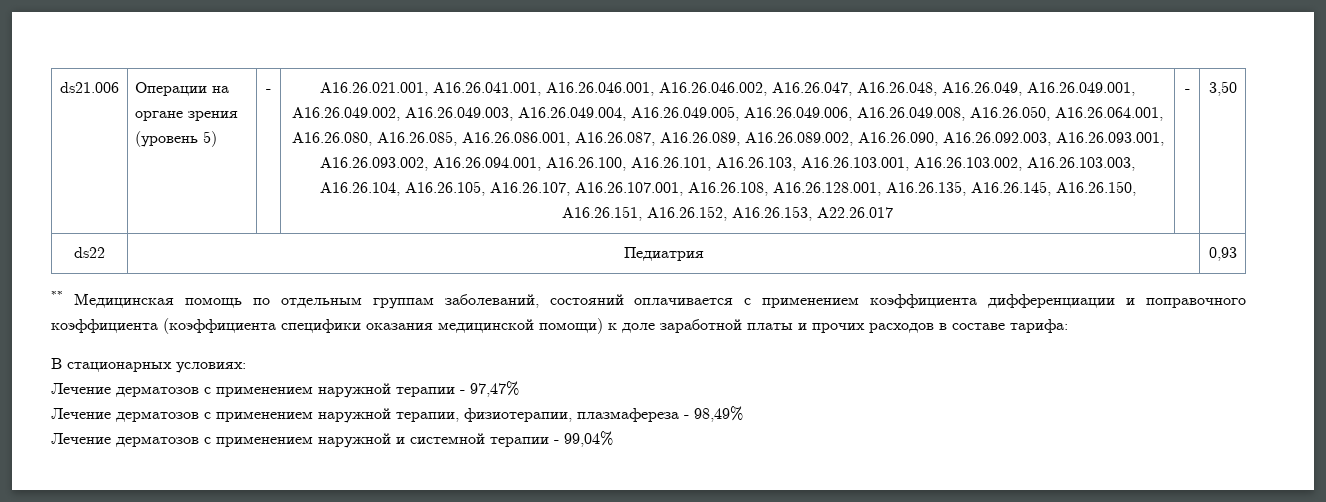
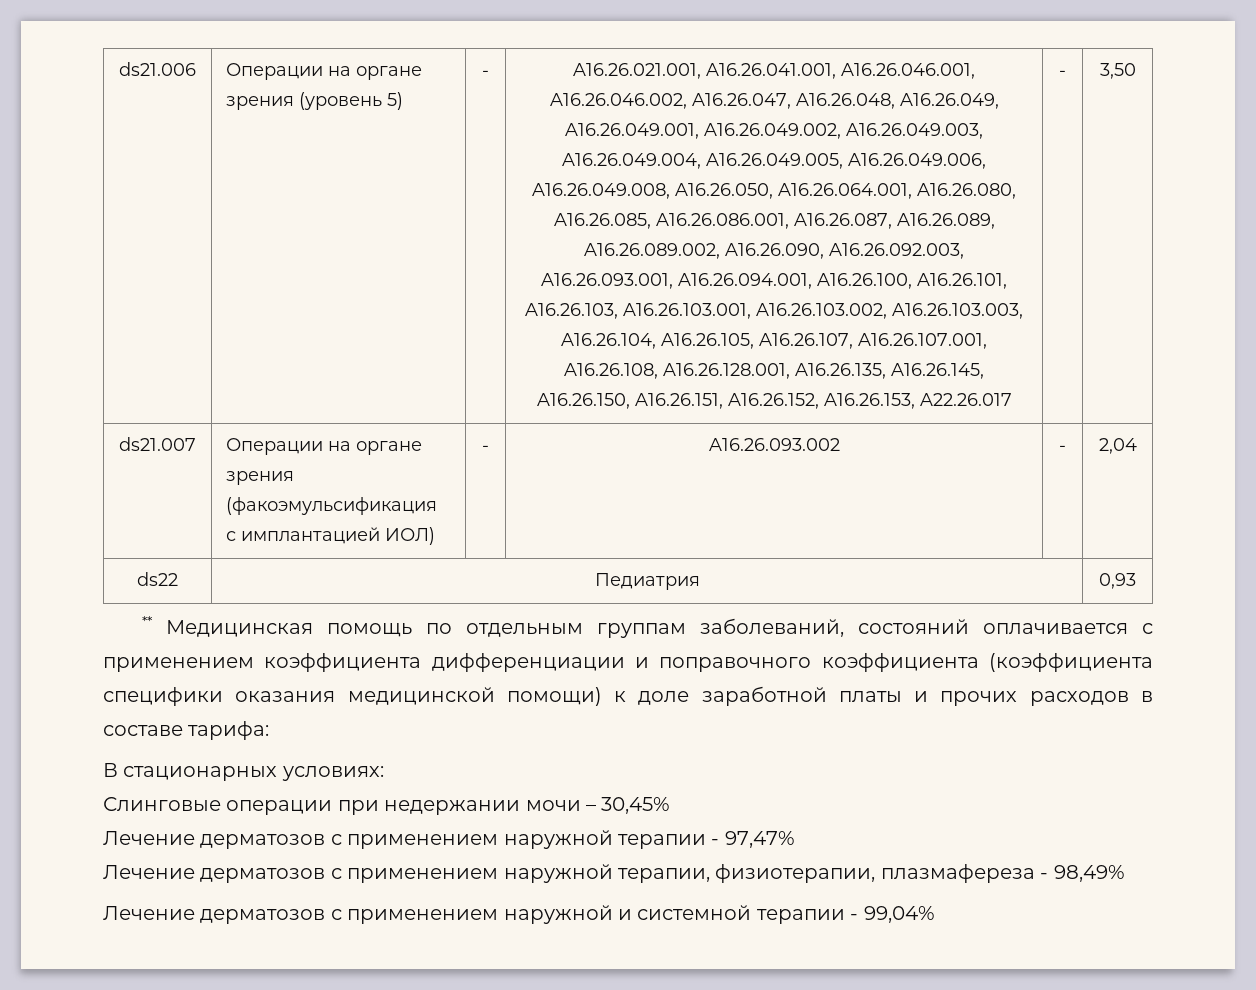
- A16.26.021.001, A16.26.041.001, A16.26.046.001, A16.26.046.002, A16.26.047, A16.26.048, A16.26.049, A16.26.049.001, A16.26.049.002, A16.26.049.003, A16.26.049.004, A16.26.049.005, A16.26.049.006, A16.26.049.008, A16.26.050, A16.26.064.001, A16.26.080, A16.26.085, A16.26.086.001, A16.26.087, A16.26.089, A16.26.089.002, A16.26.090, A16.26.092.003, A16.26.093.001, A16.26.093.002, A16.26.094.001, A16.26.100, A16.26.101, A16.26.103, A16.26.103.001, A16.26.103.002, A16.26.103.003, A16.26.104, A16.26.105, A16.26.107, A16.26.107.001, A16.26.108, A16.26.128.001, A16.26.135, A16.26.145, A16.26.150, A16.26.151, A16.26.152, A16.26.153, A22.26.017
+ A16.26.021.001, A16.26.041.001, A16.26.046.001, A16.26.046.002, A16.26.047, A16.26.048, A16.26.049, A16.26.049.001, A16.26.049.002, A16.26.049.003, A16.26.049.004, A16.26.049.005, A16.26.049.006, A16.26.049.008, A16.26.050, A16.26.064.001, A16.26.080, A16.26.085, A16.26.086.001, A16.26.087, A16.26.089, A16.26.089.002, A16.26.090, A16.26.092.003, A16.26.093.001, A16.26.094.001, A16.26.100, A16.26.101, A16.26.103, A16.26.103.001, A16.26.103.002, A16.26.103.003, A16.26.104, A16.26.105, A16.26.107, A16.26.107.001, A16.26.108, A16.26.128.001, A16.26.135, A16.26.145, A16.26.150, A16.26.151, A16.26.152, A16.26.153, A22.26.017
+ ds21.007 | Операции на органе зрения (факоэмульсификация с имплантацией ИОЛ) | - | A16.26.093.002 | - | 2,04
+ Слинговые операции при недержании мочи – 30,45%

